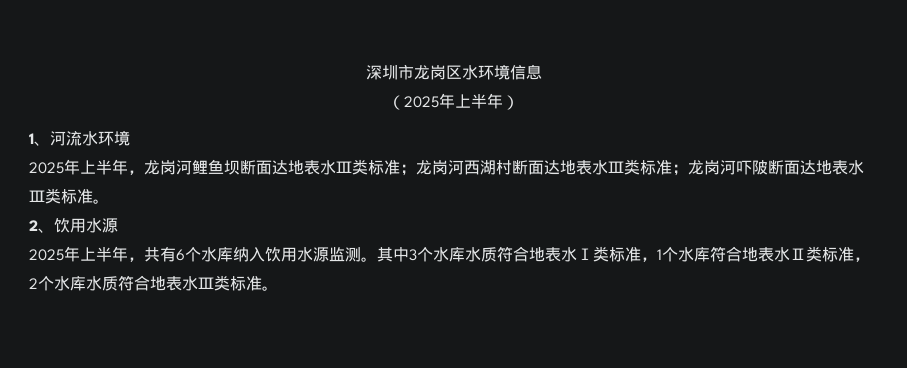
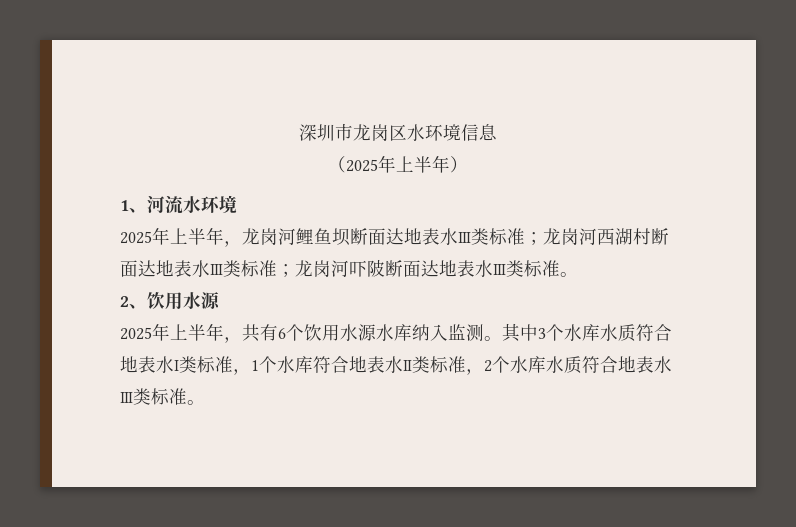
- 2025年上半年，共有6个水库纳入饮用水源监测。
+ 2025年上半年，共有6个饮用水源水库纳入监测。

